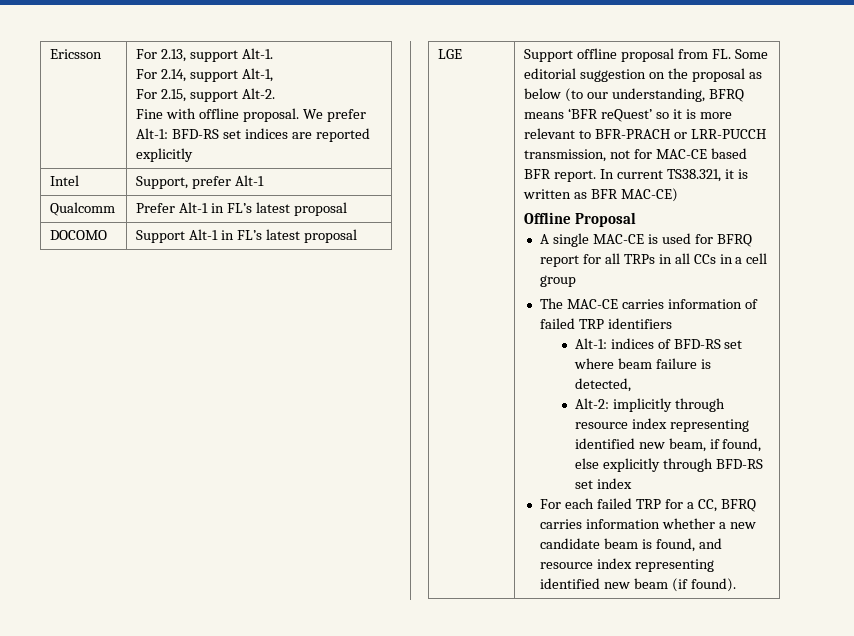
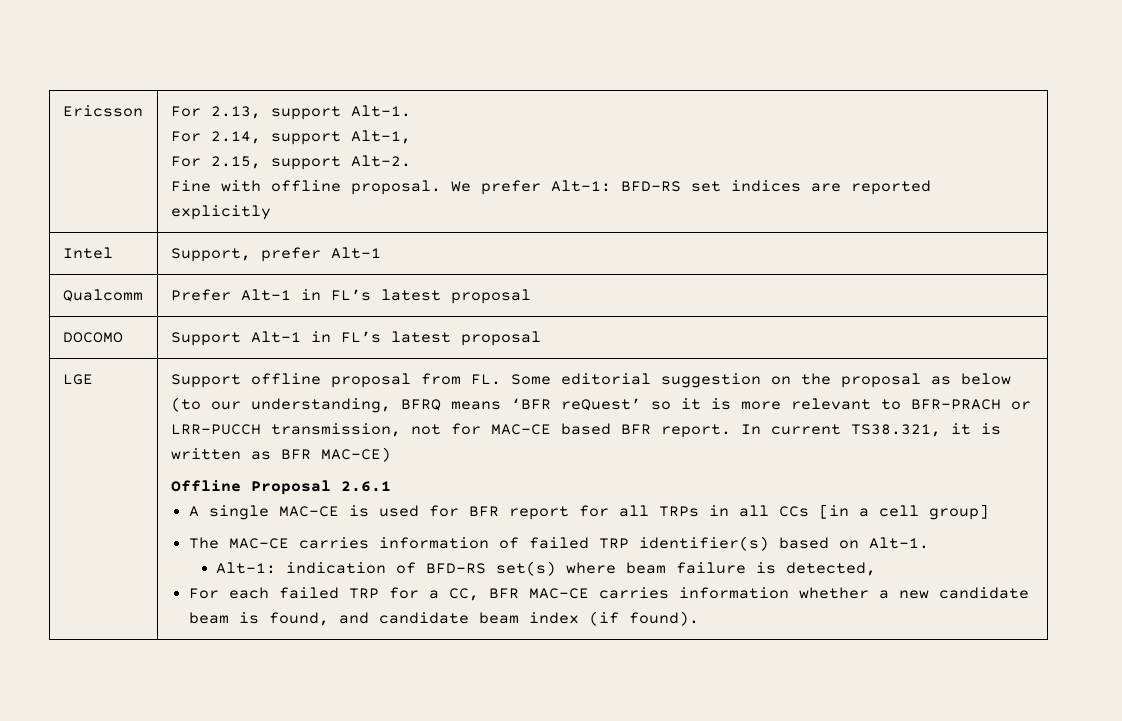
- Offline Proposal
+ Offline Proposal 2.6.1
- A single MAC-CE is used for BFRQ report for all TRPs in all CCs in a cell group
+ A single MAC-CE is used for BFR report for all TRPs in all CCs [in a cell group]
- The MAC-CE carries information of failed TRP identifiers
- Alt-1: indices of BFD-RS set where beam failure is detected,
+ The MAC-CE carries information of failed TRP identifier(s) based on Alt-1.
+ Alt-1: indication of BFD-RS set(s) where beam failure is detected,
- Alt-2: implicitly through resource index representing identified new beam, if found, else explicitly through BFD-RS set index
- For each failed TRP for a CC, BFRQ carries information whether a new candidate beam is found, and resource index representing identified new beam (if found).
+ For each failed TRP for a CC, BFR MAC-CE carries information whether a new candidate beam is found, and candidate beam index (if found).

